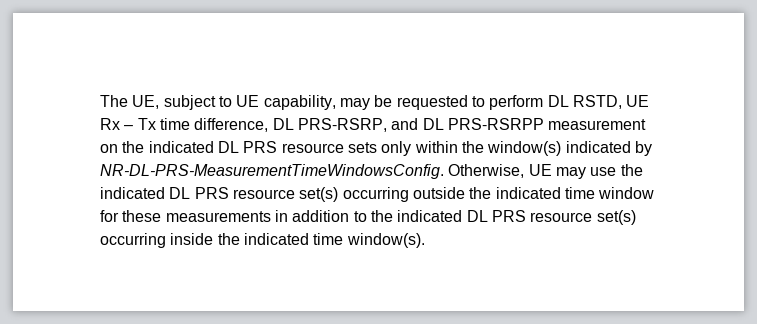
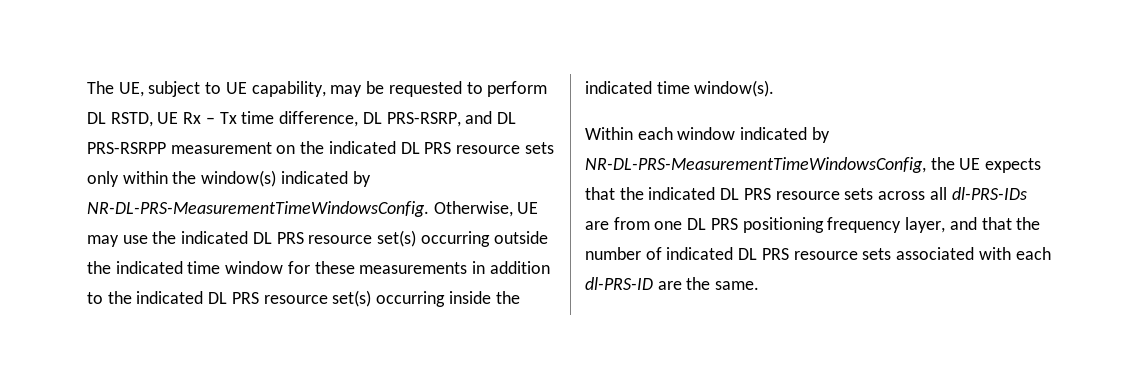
+ Within each window indicated by NR-DL-PRS-MeasurementTimeWindowsConfig, the UE expects that the indicated DL PRS resource sets across all dl-PRS-IDs are from one DL PRS positioning frequency layer, and that the number of indicated DL PRS resource sets associated with each dl-PRS-ID are the same.

